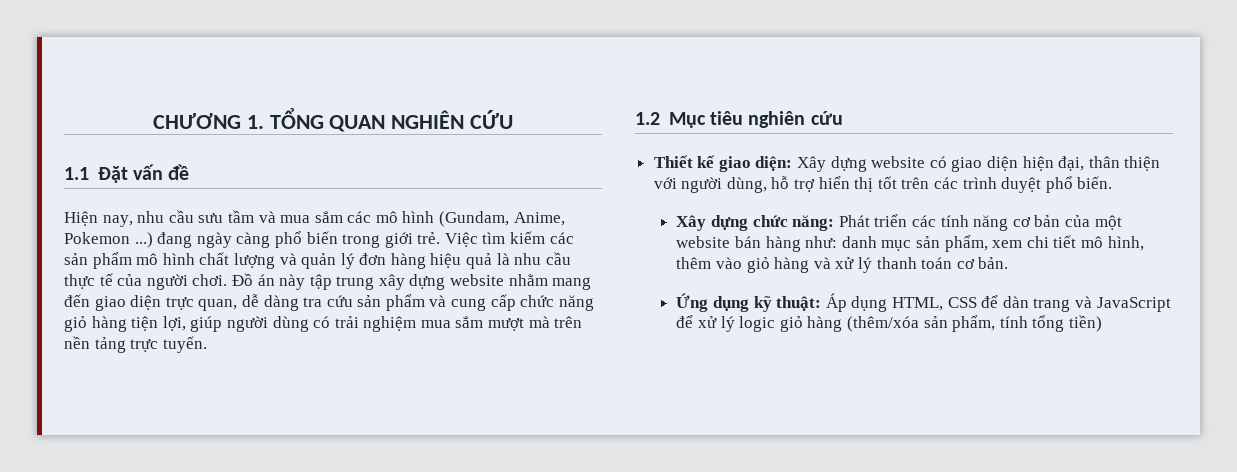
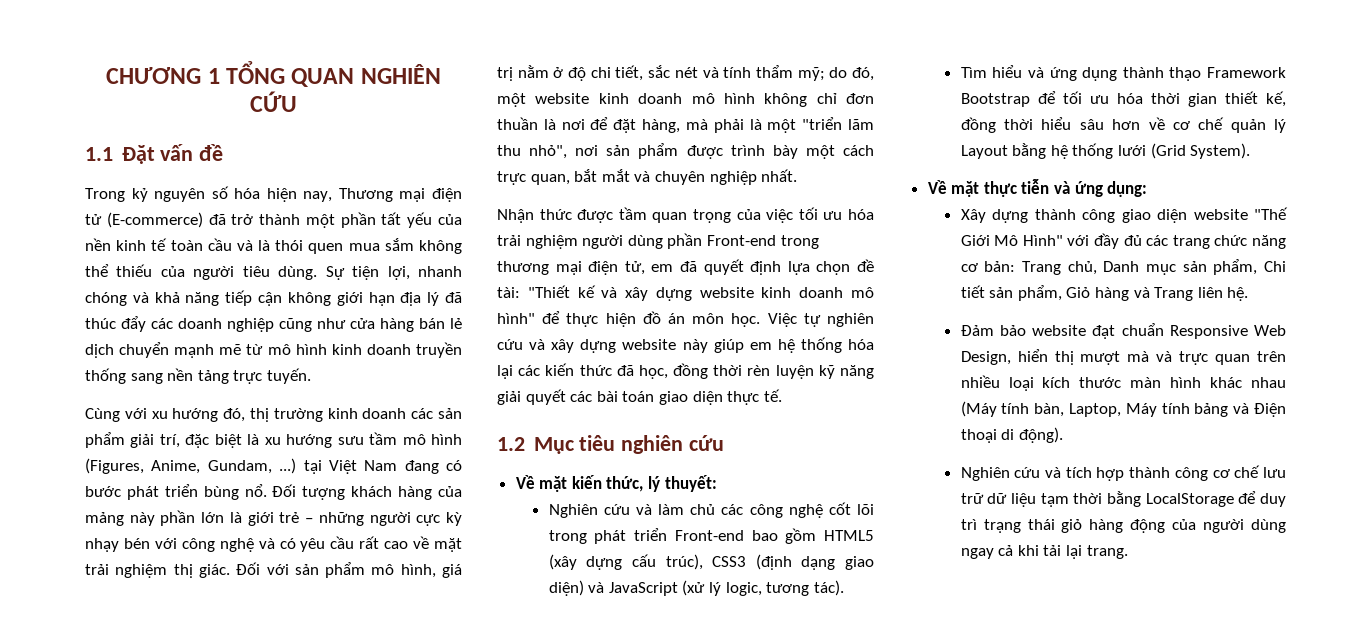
- CHƯƠNG 1. TỔNG QUAN NGHIÊN CỨU
+ CHƯƠNG 1 TỔNG QUAN NGHIÊN CỨU
- Hiện nay, nhu cầu sưu tầm và mua sắm các mô hình (Gundam, Anime, Pokemon ...) đang ngày càng phổ biến trong giới trẻ. Việc tìm kiếm các sản phẩm mô hình chất lượng và quản lý đơn hàng hiệu quả là nhu cầu thực tế của người chơi. Đồ án này tập trung xây dựng website nhằm mang đến giao diện trực quan, dễ dàng tra cứu sản phẩm và cung cấp chức năng giỏ hàng tiện lợi, giúp người dùng có trải nghiệm mua sắm mượt mà trên nền tảng trực tuyến.
+ Trong kỷ nguyên số hóa hiện nay, Thương mại điện tử (E-commerce) đã trở thành một phần tất yếu của nền kinh tế toàn cầu và là thói quen mua sắm không thể thiếu của người tiêu dùng. Sự tiện lợi, nhanh chóng và khả năng tiếp cận không giới hạn địa lý đã thúc đẩy các doanh nghiệp cũng như cửa hàng bán lẻ dịch chuyển mạnh mẽ từ mô hình kinh doanh truyền thống sang nền tảng trực tuyến.
+ Cùng với xu hướng đó, thị trường kinh doanh các sản phẩm giải trí, đặc biệt là xu hướng sưu tầm mô hình (Figures, Anime, Gundam, ...) tại Việt Nam đang có bước phát triển bùng nổ. Đối tượng khách hàng của mảng này phần lớn là giới trẻ – những người cực kỳ nhạy bén với công nghệ và có yêu cầu rất cao về mặt trải nghiệm thị giác. Đối với sản phẩm mô hình, giá trị nằm ở độ chi tiết, sắc nét và tính thẩm mỹ; do đó, một website kinh doanh mô hình không chỉ đơn thuần là nơi để đặt hàng, mà phải là một "triển lãm thu nhỏ", nơi sản phẩm được trình bày một cách trực quan, bắt mắt và chuyên nghiệp nhất.
+ Nhận thức được tầm quan trọng của việc tối ưu hóa trải nghiệm người dùng phần Front-end trong thương mại điện tử, em đã quyết định lựa chọn đề tài: "Thiết kế và xây dựng website kinh doanh mô hình" để thực hiện đồ án môn học. Việc tự nghiên cứu và xây dựng website này giúp em hệ thống hóa lại các kiến thức đã học, đồng thời rèn luyện kỹ năng giải quyết các bài toán giao diện thực tế.
- Thiết kế giao diện: Xây dựng website có giao diện hiện đại, thân thiện với người dùng, hỗ trợ hiển thị tốt trên các trình duyệt phổ biến.
- Xây dựng chức năng: Phát triển các tính năng cơ bản của một website bán hàng như: danh mục sản phẩm, xem chi tiết mô hình, thêm vào giỏ hàng và xử lý thanh toán cơ bản.
- Ứng dụng kỹ thuật: Áp dụng HTML, CSS để dàn trang và JavaScript để xử lý logic giỏ hàng (thêm/xóa sản phẩm, tính tổng tiền)
+ Về mặt kiến thức, lý thuyết:
+ Nghiên cứu và làm chủ các công nghệ cốt lõi trong phát triển Front-end bao gồm HTML5 (xây dựng cấu trúc), CSS3 (định dạng giao diện) và JavaScript (xử lý logic, tương tác).
+ Tìm hiểu và ứng dụng thành thạo Framework Bootstrap để tối ưu hóa thời gian thiết kế, đồng thời hiểu sâu hơn về cơ chế quản lý Layout bằng hệ thống lưới (Grid System).
+ Về mặt thực tiễn và ứng dụng:
+ Xây dựng thành công giao diện website "Thế Giới Mô Hình" với đầy đủ các trang chức năng cơ bản: Trang chủ, Danh mục sản phẩm, Chi tiết sản phẩm, Giỏ hàng và Trang liên hệ.
+ Đảm bảo website đạt chuẩn Responsive Web Design, hiển thị mượt mà và trực quan trên nhiều loại kích thước màn hình khác nhau (Máy tính bàn, Laptop, Máy tính bảng và Điện thoại di động).
+ Nghiên cứu và tích hợp thành công cơ chế lưu trữ dữ liệu tạm thời bằng LocalStorage để duy trì trạng thái giỏ hàng động của người dùng ngay cả khi tải lại trang.

